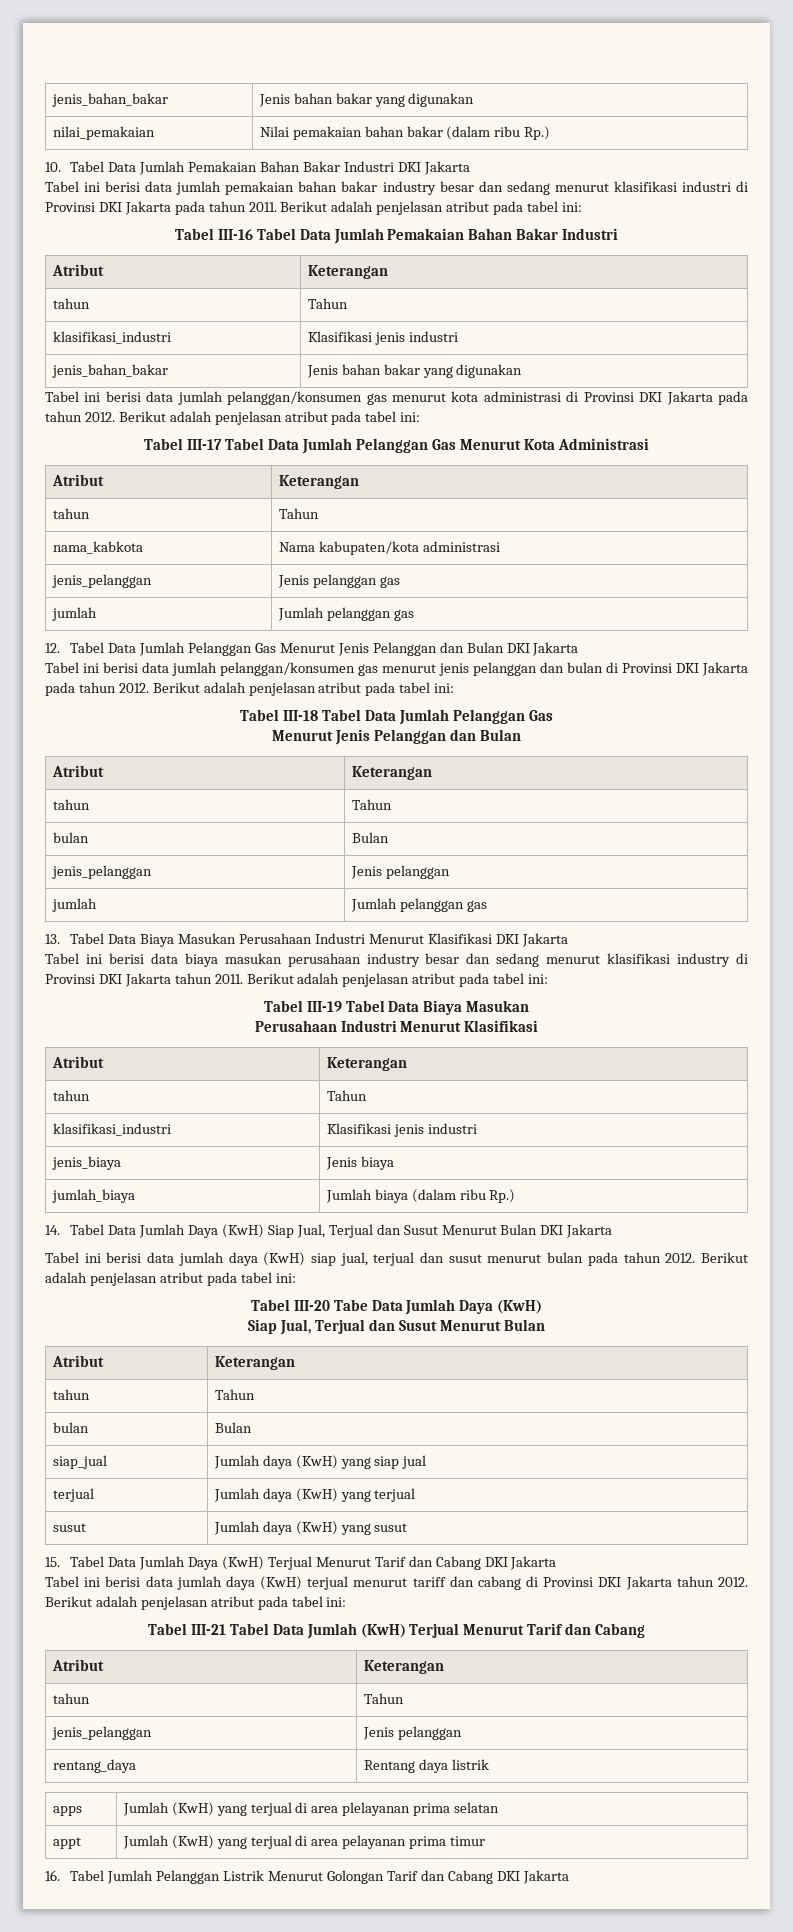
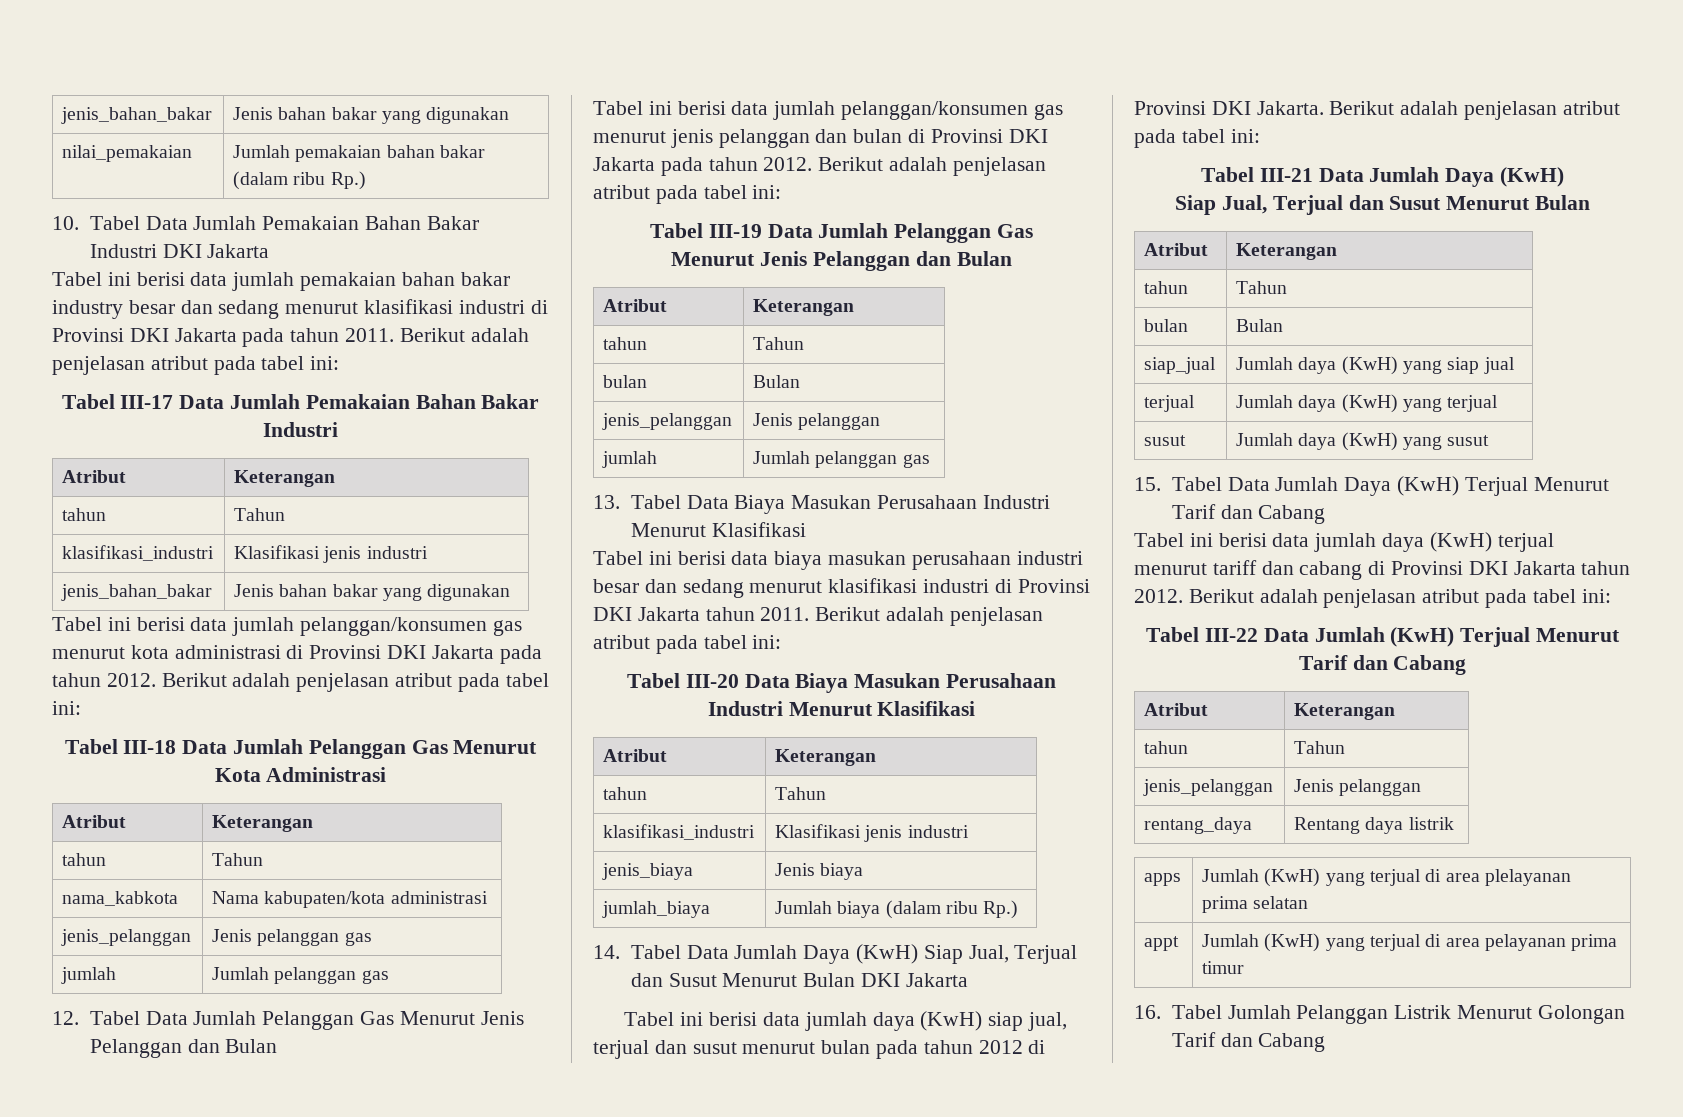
- nilai_pemakaian | Nilai pemakaian bahan bakar (dalam ribu Rp.)
+ nilai_pemakaian | Jumlah pemakaian bahan bakar (dalam ribu Rp.)
- Tabel III-16 Tabel Data Jumlah Pemakaian Bahan Bakar Industri
+ Tabel III-17 Data Jumlah Pemakaian Bahan Bakar Industri
- Tabel III-17 Tabel Data Jumlah Pelanggan Gas Menurut Kota Administrasi
+ Tabel III-18 Data Jumlah Pelanggan Gas Menurut Kota Administrasi
- 12. Tabel Data Jumlah Pelanggan Gas Menurut Jenis Pelanggan dan Bulan DKI Jakarta
+ 12. Tabel Data Jumlah Pelanggan Gas Menurut Jenis Pelanggan dan Bulan
- Tabel III-18 Tabel Data Jumlah Pelanggan Gas
+ Tabel III-19 Data Jumlah Pelanggan Gas
- 13. Tabel Data Biaya Masukan Perusahaan Industri Menurut Klasifikasi DKI Jakarta
+ 13. Tabel Data Biaya Masukan Perusahaan Industri Menurut Klasifikasi
- Tabel ini berisi data biaya masukan perusahaan industry besar dan sedang menurut klasifikasi industry di Provinsi DKI Jakarta tahun 2011.
+ Tabel ini berisi data biaya masukan perusahaan industri besar dan sedang menurut klasifikasi industri di Provinsi DKI Jakarta tahun 2011.
- Tabel III-19 Tabel Data Biaya Masukan
- Perusahaan Industri Menurut Klasifikasi
+ Tabel III-20 Data Biaya Masukan Perusahaan Industri Menurut Klasifikasi
- Tabel ini berisi data jumlah daya (KwH) siap jual, terjual dan susut menurut bulan pada tahun 2012. Berikut adalah penjelasan atribut pada tabel ini:
- Tabel III-20 Tabe Data Jumlah Daya (KwH)
+ Tabel ini berisi data jumlah daya (KwH) siap jual, terjual dan susut menurut bulan pada tahun 2012 di Provinsi DKI Jakarta. Berikut adalah penjelasan atribut pada tabel ini:
+ Tabel III-21 Data Jumlah Daya (KwH)
- 15. Tabel Data Jumlah Daya (KwH) Terjual Menurut Tarif dan Cabang DKI Jakarta
+ 15. Tabel Data Jumlah Daya (KwH) Terjual Menurut Tarif dan Cabang
- Tabel III-21 Tabel Data Jumlah (KwH) Terjual Menurut Tarif dan Cabang
+ Tabel III-22 Data Jumlah (KwH) Terjual Menurut Tarif dan Cabang
- 16. Tabel Jumlah Pelanggan Listrik Menurut Golongan Tarif dan Cabang DKI Jakarta
+ 16. Tabel Jumlah Pelanggan Listrik Menurut Golongan Tarif dan Cabang

